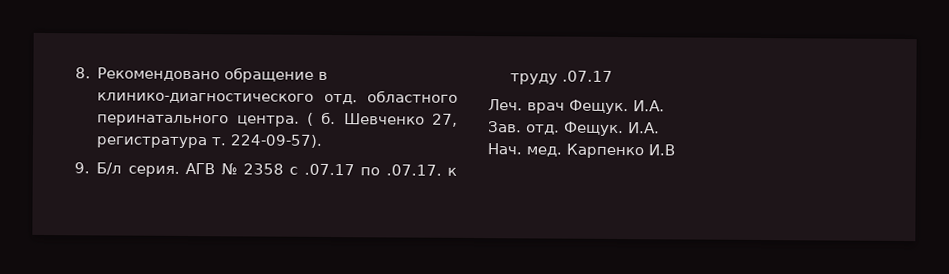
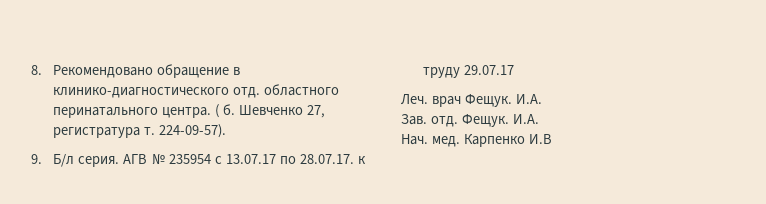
- АГВ № 2358 с .07.17 по .07.17. к труду .07.17
+ АГВ № 235954 с 13.07.17 по 28.07.17. к труду 29.07.17

